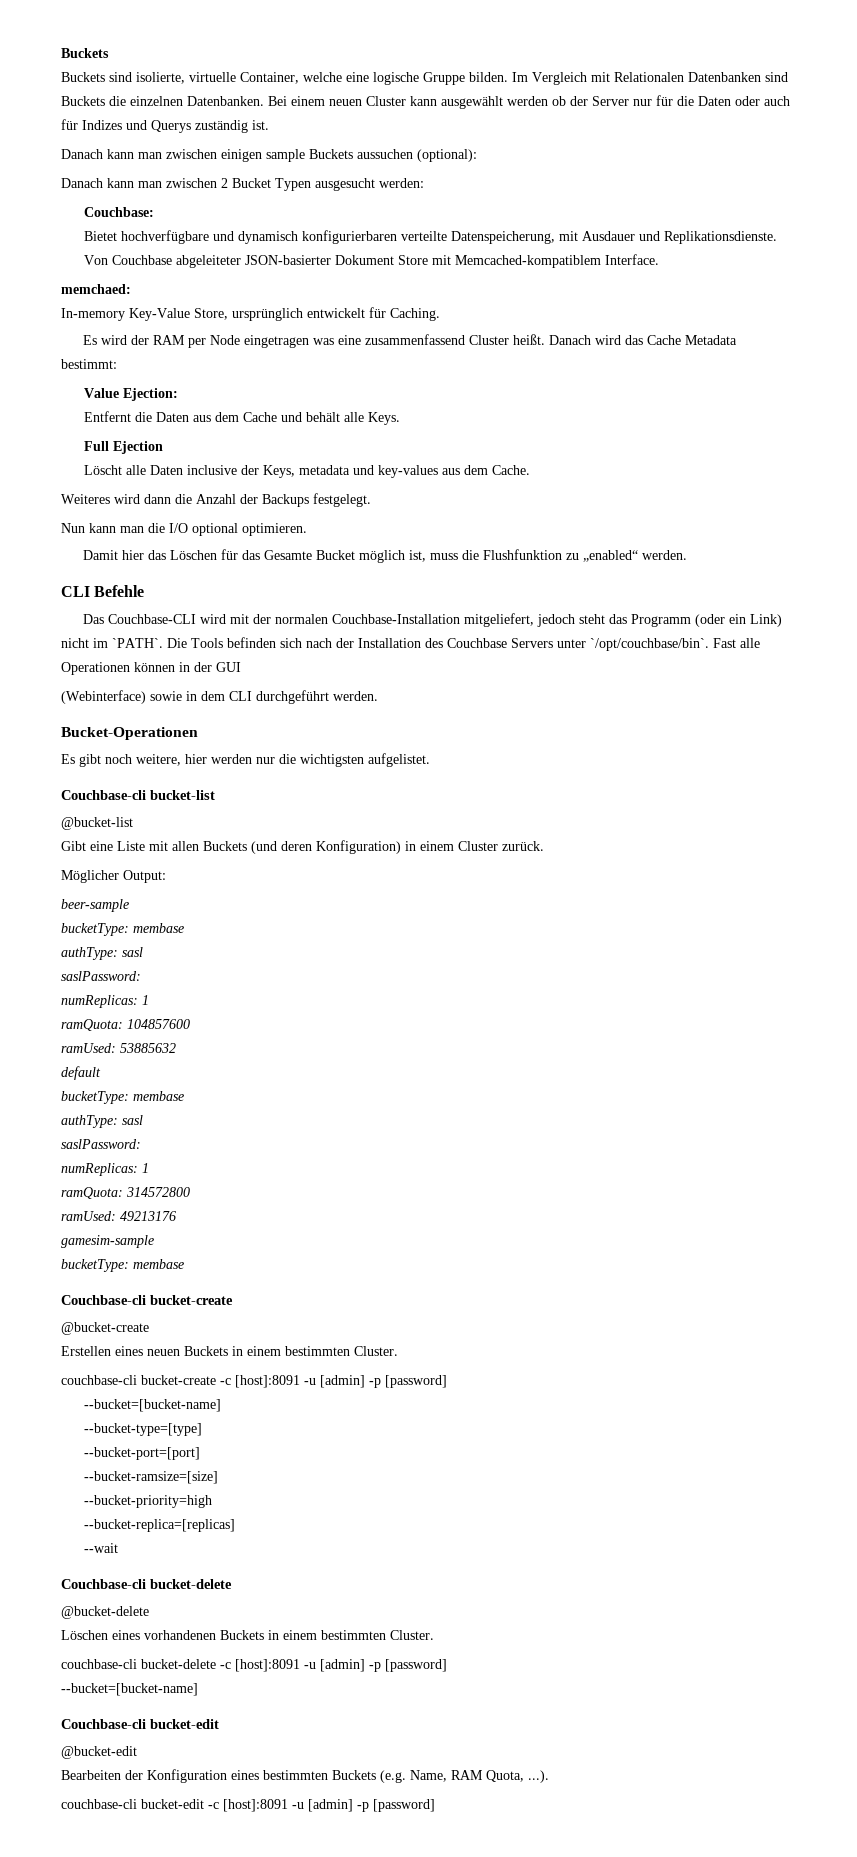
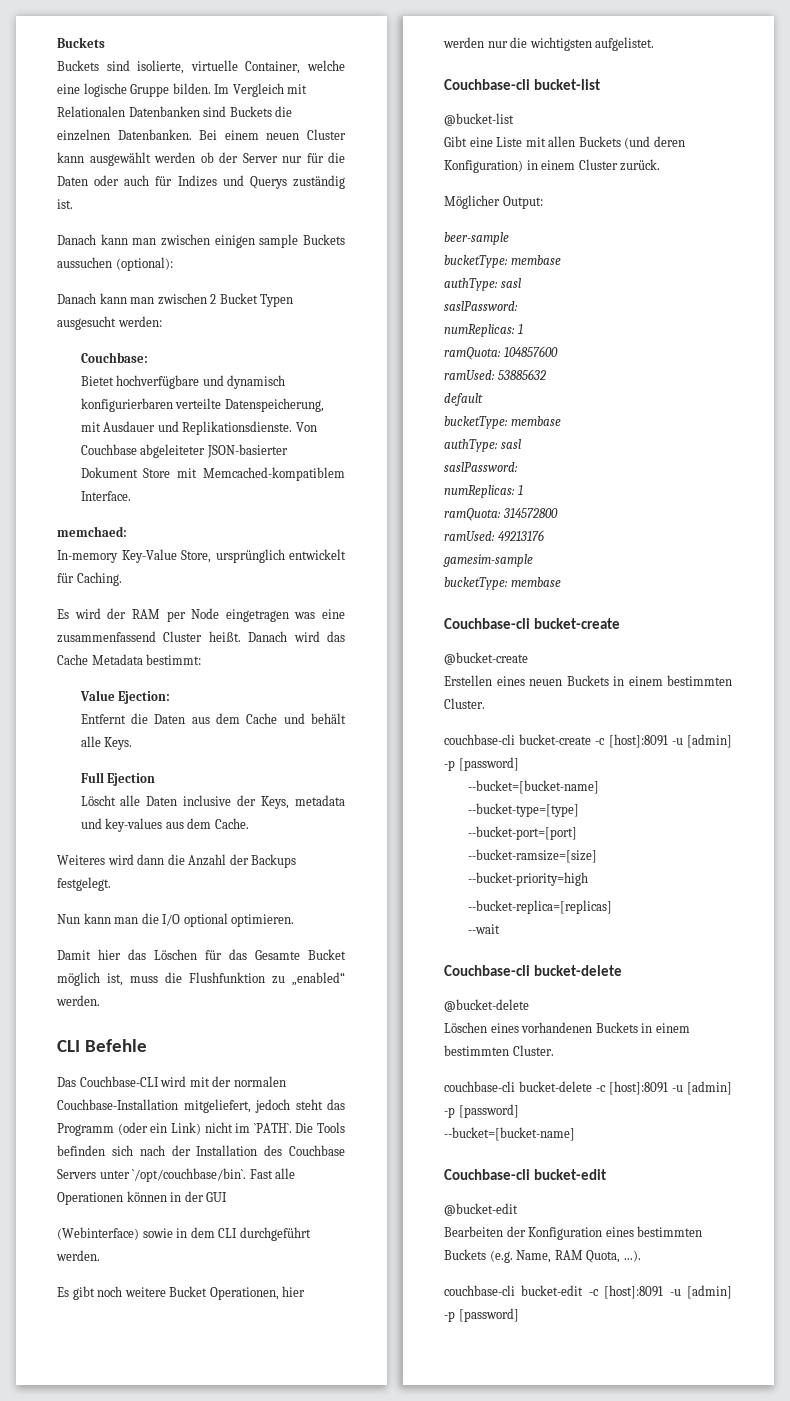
- Bucket-Operationen
- Es gibt noch weitere, hier werden nur die wichtigsten aufgelistet.
+ Es gibt noch weitere Bucket Operationen, hier werden nur die wichtigsten aufgelistet.

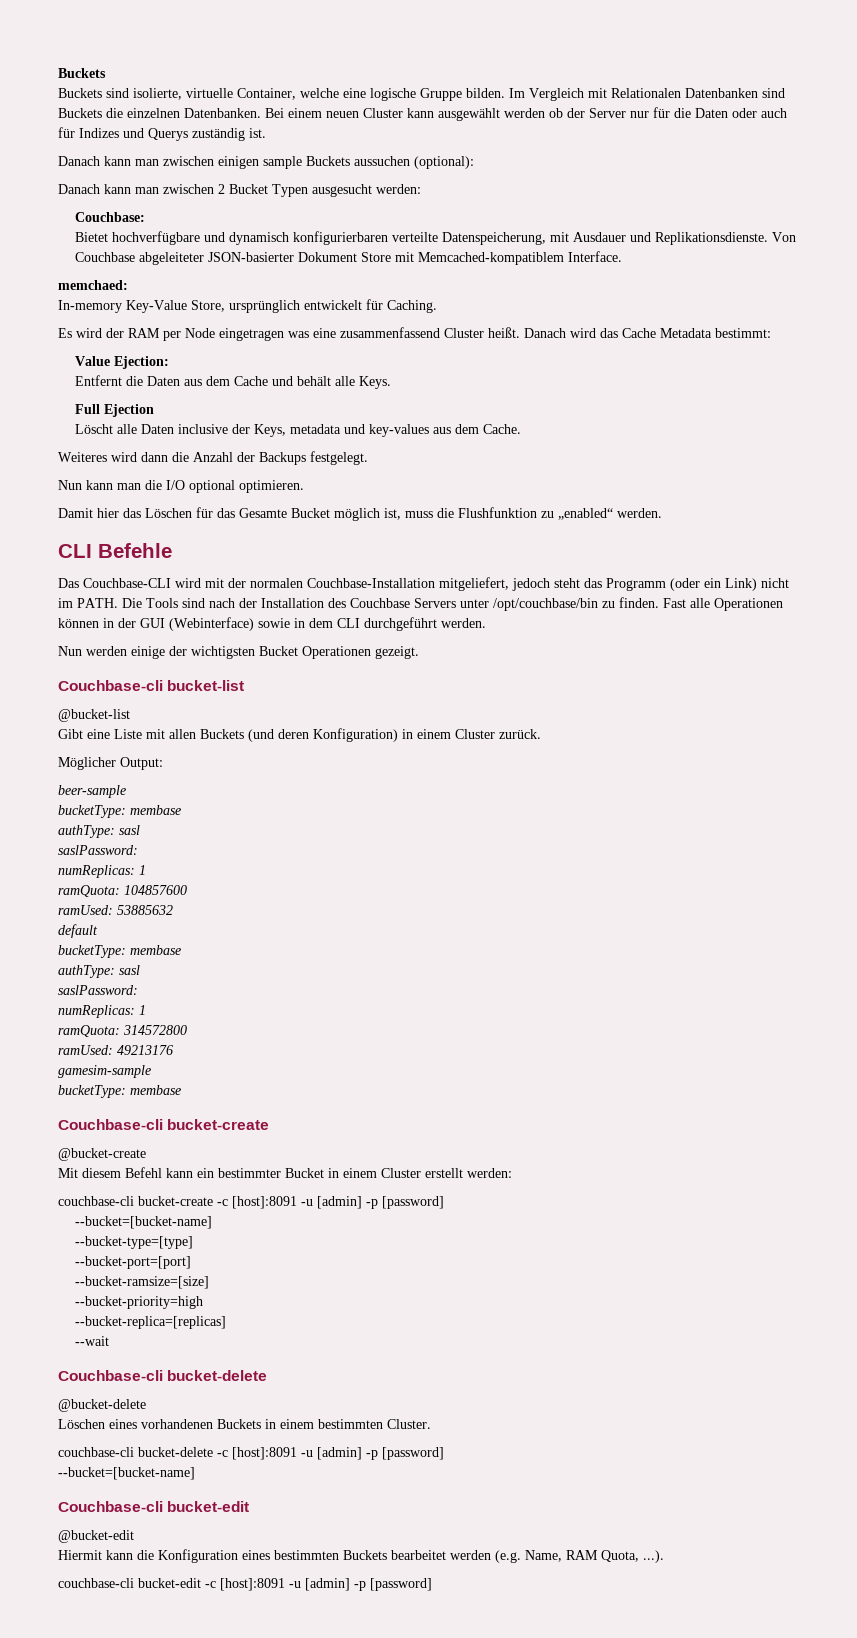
- Das Couchbase-CLI wird mit der normalen Couchbase-Installation mitgeliefert, jedoch steht das Programm (oder ein Link) nicht im `PATH`.
+ Das Couchbase-CLI wird mit der normalen Couchbase-Installation mitgeliefert, jedoch steht das Programm (oder ein Link) nicht im PATH.
- Die Tools befinden sich nach der Installation des Couchbase Servers unter `/opt/couchbase/bin`.
+ Die Tools sind nach der Installation des Couchbase Servers unter /opt/couchbase/bin zu finden.
- Fast alle Operationen können in der GUI
- (Webinterface) sowie in dem CLI durchgeführt werden.
+ Fast alle Operationen können in der GUI (Webinterface) sowie in dem CLI durchgeführt werden.
- Es gibt noch weitere Bucket Operationen, hier werden nur die wichtigsten aufgelistet.
+ Nun werden einige der wichtigsten Bucket Operationen gezeigt.
- Erstellen eines neuen Buckets in einem bestimmten Cluster.
+ Mit diesem Befehl kann ein bestimmter Bucket in einem Cluster erstellt werden:
- Bearbeiten der Konfiguration eines bestimmten Buckets (e.g. Name, RAM Quota, ...).
+ Hiermit kann die Konfiguration eines bestimmten Buckets bearbeitet werden (e.g. Name, RAM Quota, ...).

